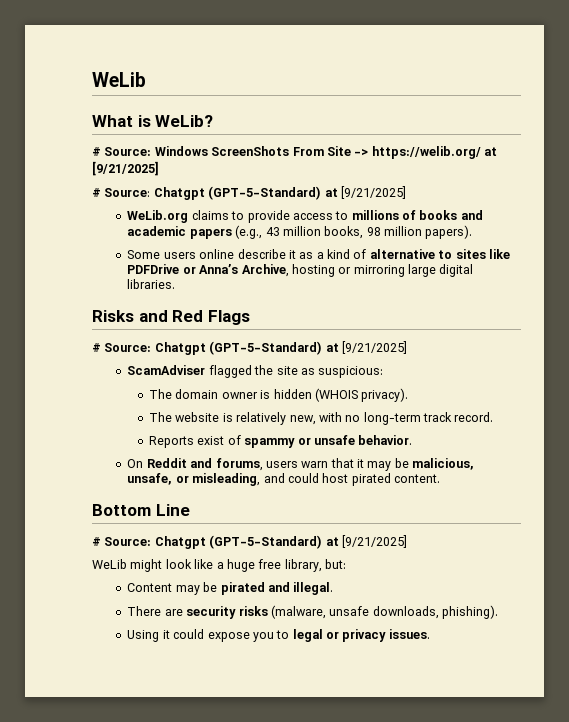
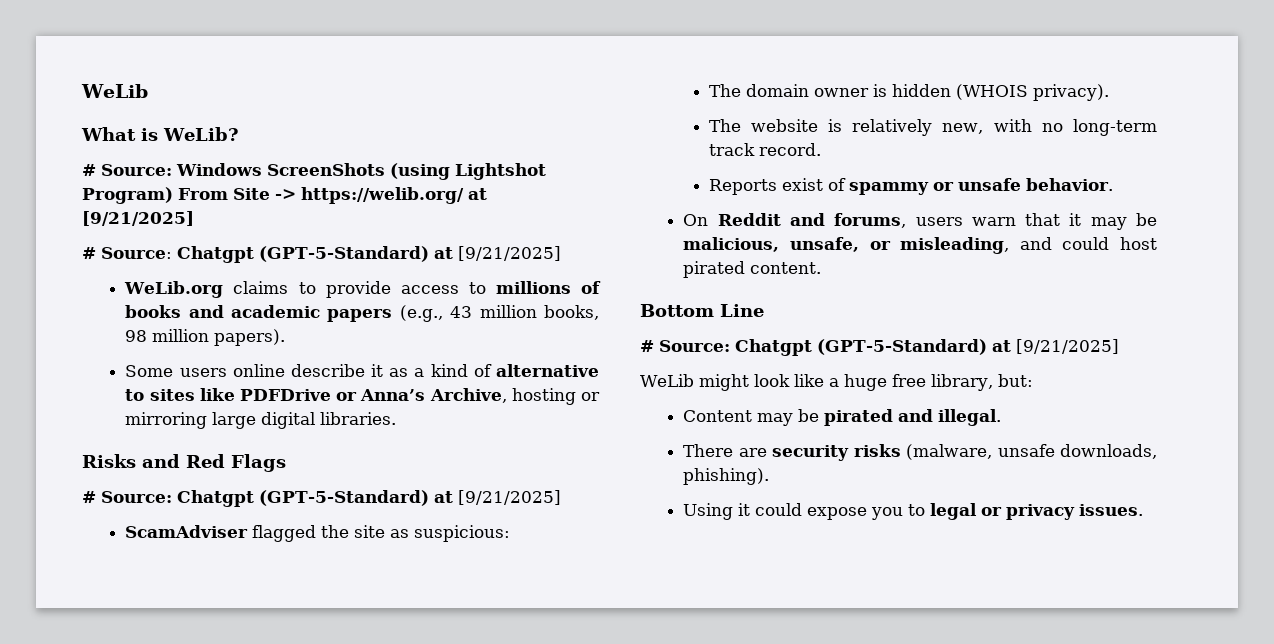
- # Source: Windows ScreenShots From Site -> https://welib.org/ at [9/21/2025]
+ # Source: Windows ScreenShots (using Lightshot Program) From Site -> https://welib.org/ at [9/21/2025]

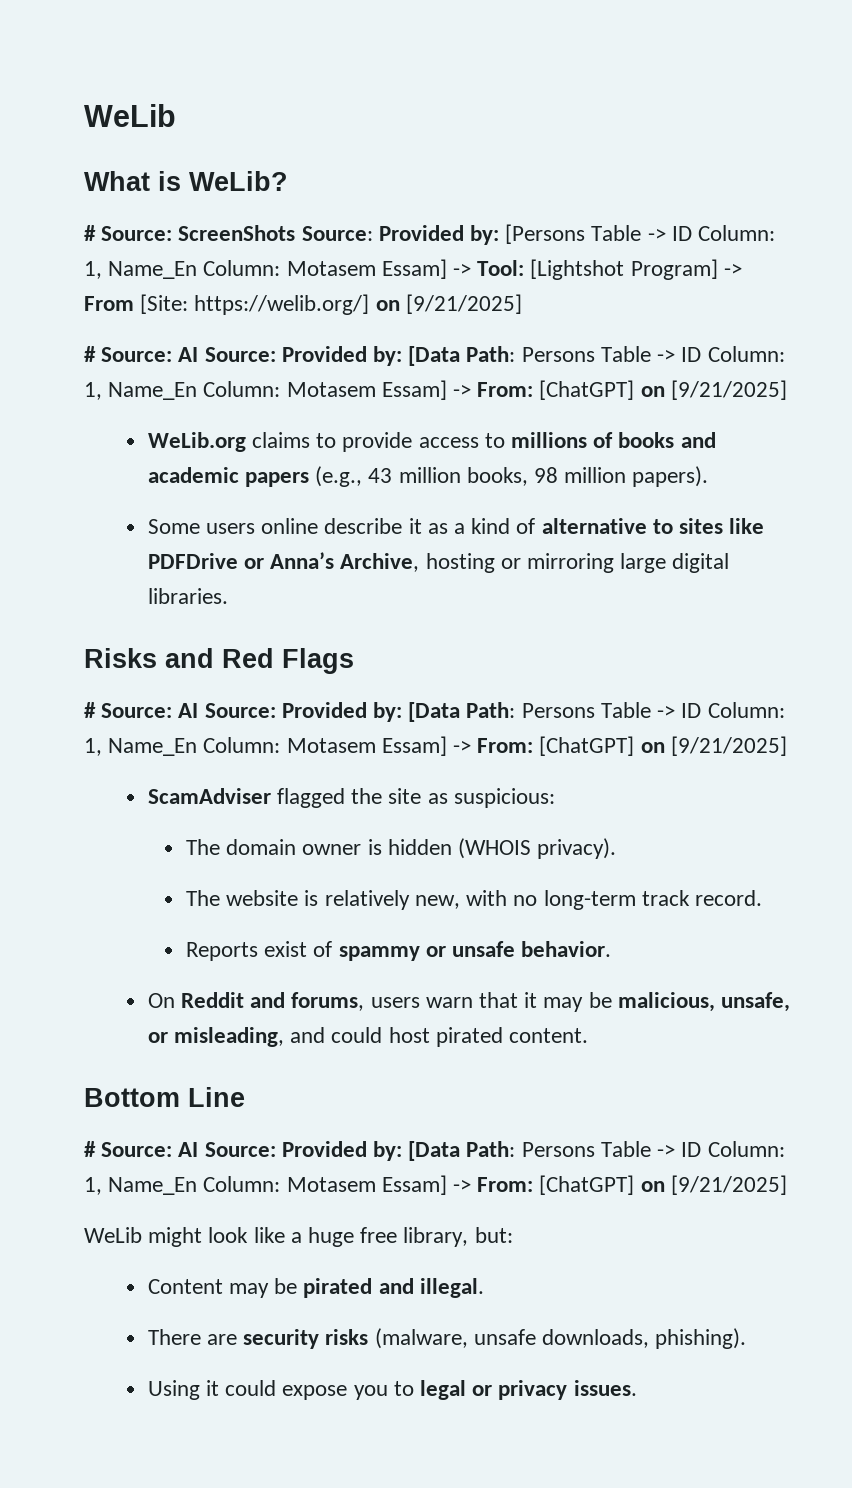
- # Source: Windows ScreenShots (using Lightshot Program) From Site -> https://welib.org/ at [9/21/2025]
- # Source: Chatgpt (GPT-5-Standard) at [9/21/2025]
+ # Source: ScreenShots Source: Provided by: [Persons Table -> ID Column: 1, Name_En Column: Motasem Essam] -> Tool: [Lightshot Program] -> From [Site: https://welib.org/] on [9/21/2025]
+ # Source: AI Source: Provided by: [Data Path: Persons Table -> ID Column: 1, Name_En Column: Motasem Essam] -> From: [ChatGPT] on [9/21/2025]
  Risks and Red Flags
- # Source: Chatgpt (GPT-5-Standard) at [9/21/2025]
+ # Source: AI Source: Provided by: [Data Path: Persons Table -> ID Column: 1, Name_En Column: Motasem Essam] -> From: [ChatGPT] on [9/21/2025]
  Bottom Line
- # Source: Chatgpt (GPT-5-Standard) at [9/21/2025]
+ # Source: AI Source: Provided by: [Data Path: Persons Table -> ID Column: 1, Name_En Column: Motasem Essam] -> From: [ChatGPT] on [9/21/2025]

